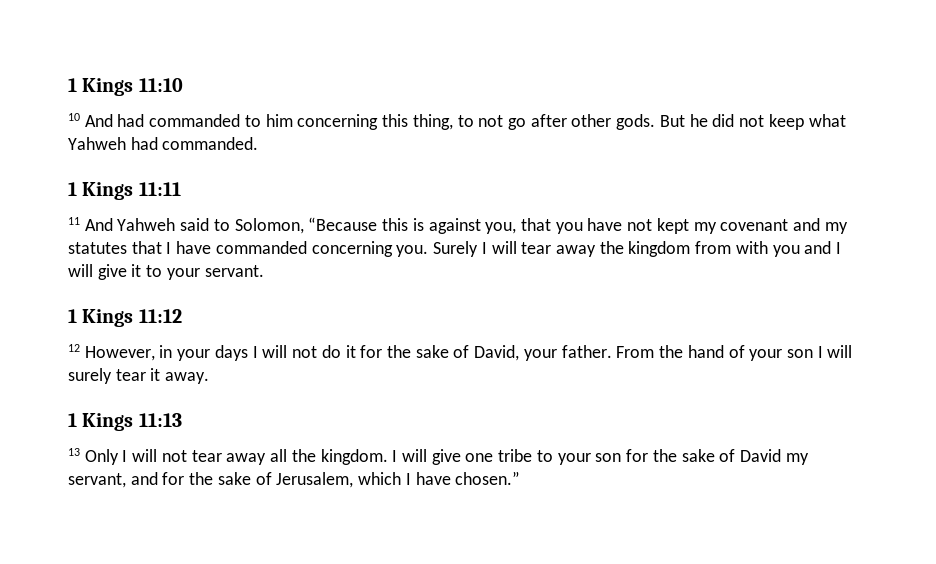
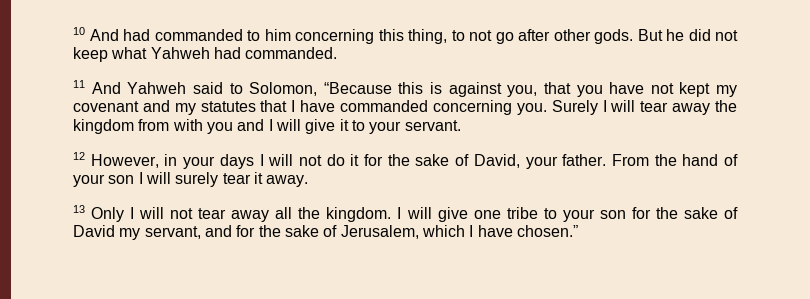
- 1 Kings 11:10
- 1 Kings 11:11
- 1 Kings 11:12
- 1 Kings 11:13

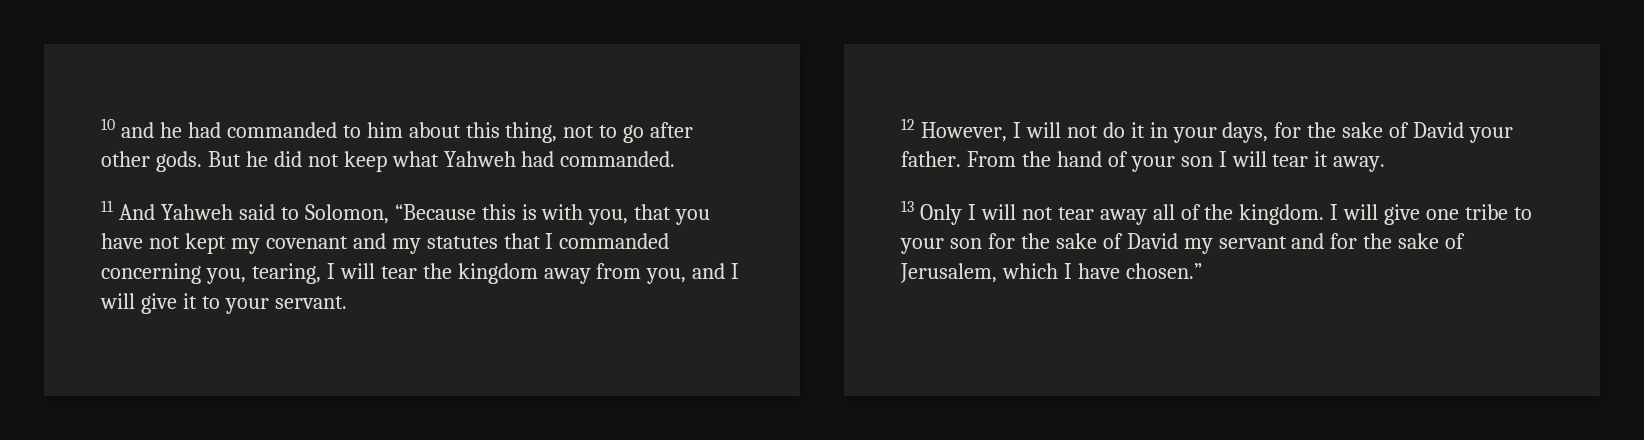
- 10 And had commanded to him concerning this thing, to not go after other gods.
+ 10 and he had commanded to him about this thing, not to go after other gods.
- 11 And Yahweh said to Solomon, “Because this is against you, that you have not kept my covenant and my statutes that I have commanded concerning you. Surely I will tear away the kingdom from with you and I will give it to your servant.
+ 11 And Yahweh said to Solomon, “Because this is with you, that you have not kept my covenant and my statutes that I commanded concerning you, tearing, I will tear the kingdom away from you, and I will give it to your servant.
- 12 However, in your days I will not do it for the sake of David, your father.
+ 12 However, I will not do it in your days, for the sake of David your father.
- From the hand of your son I will surely tear it away.
+ From the hand of your son I will tear it away.
- 13 Only I will not tear away all the kingdom.
+ 13 Only I will not tear away all of the kingdom.
- I will give one tribe to your son for the sake of David my servant, and for the sake of Jerusalem, which I have chosen.”
+ I will give one tribe to your son for the sake of David my servant and for the sake of Jerusalem, which I have chosen.”

